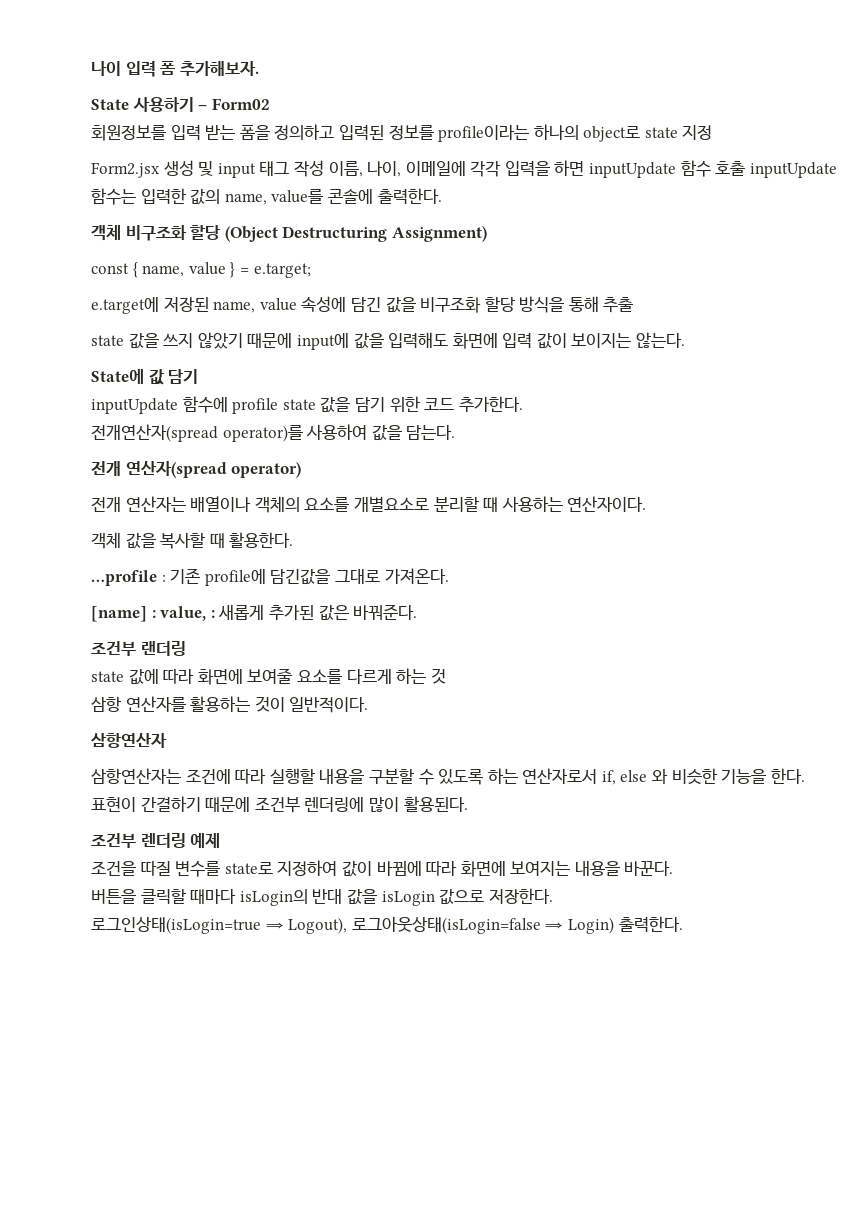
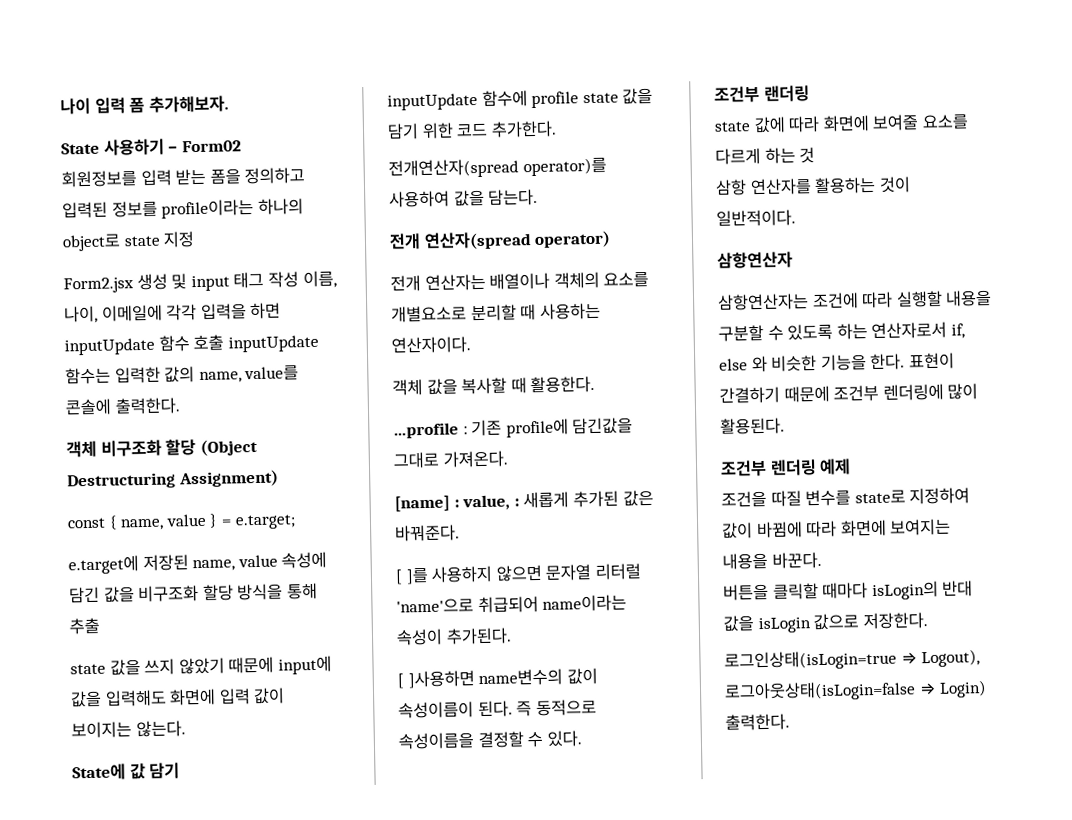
+ [ ]를 사용하지 않으면 문자열 리터럴 'name'으로 취급되어 name이라는 속성이 추가된다.
+ [ ]사용하면 name변수의 값이 속성이름이 된다. 즉 동적으로 속성이름을 결정할 수 있다.

